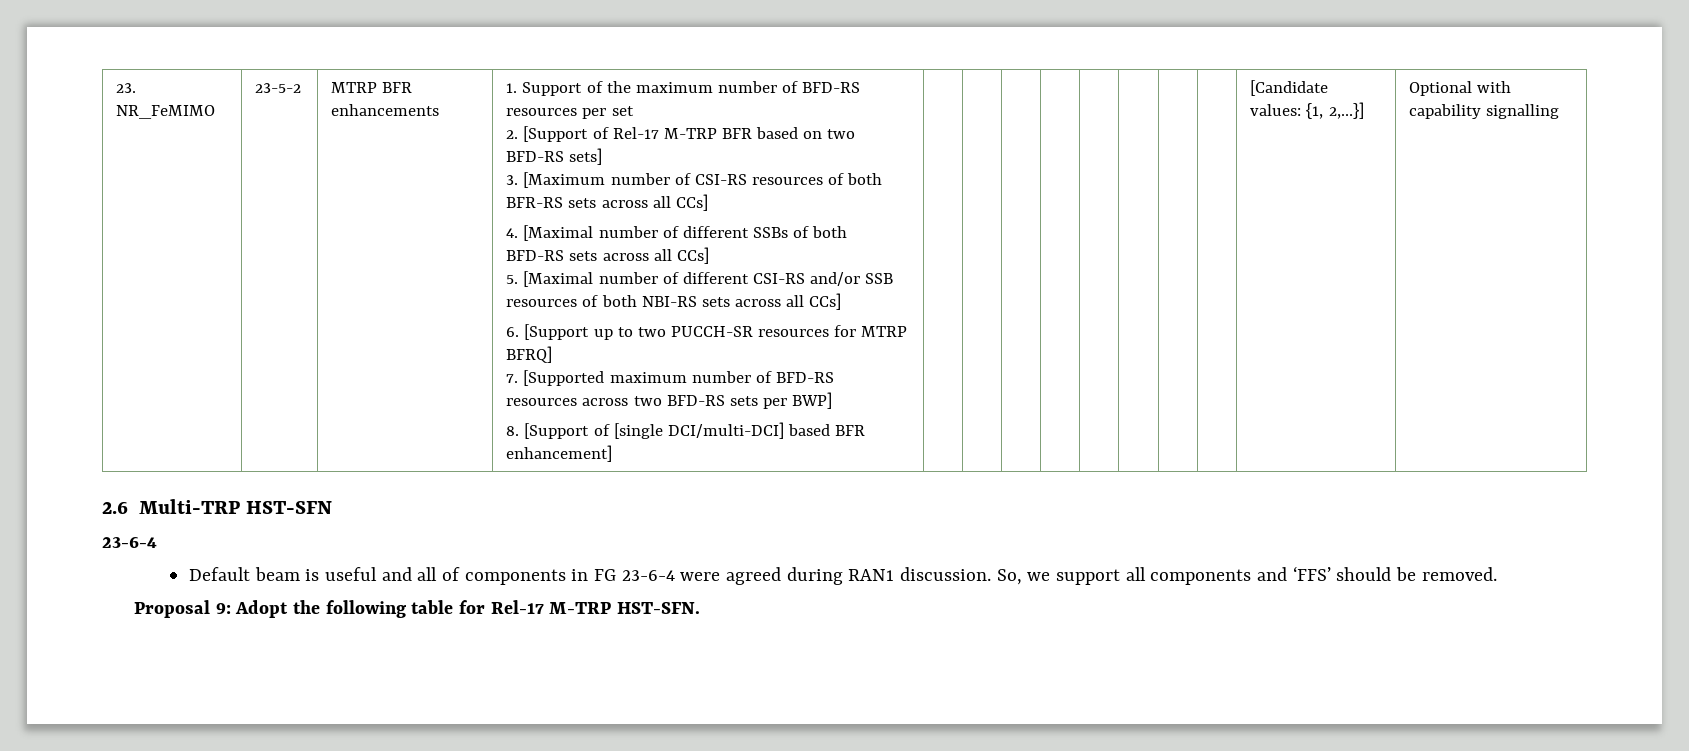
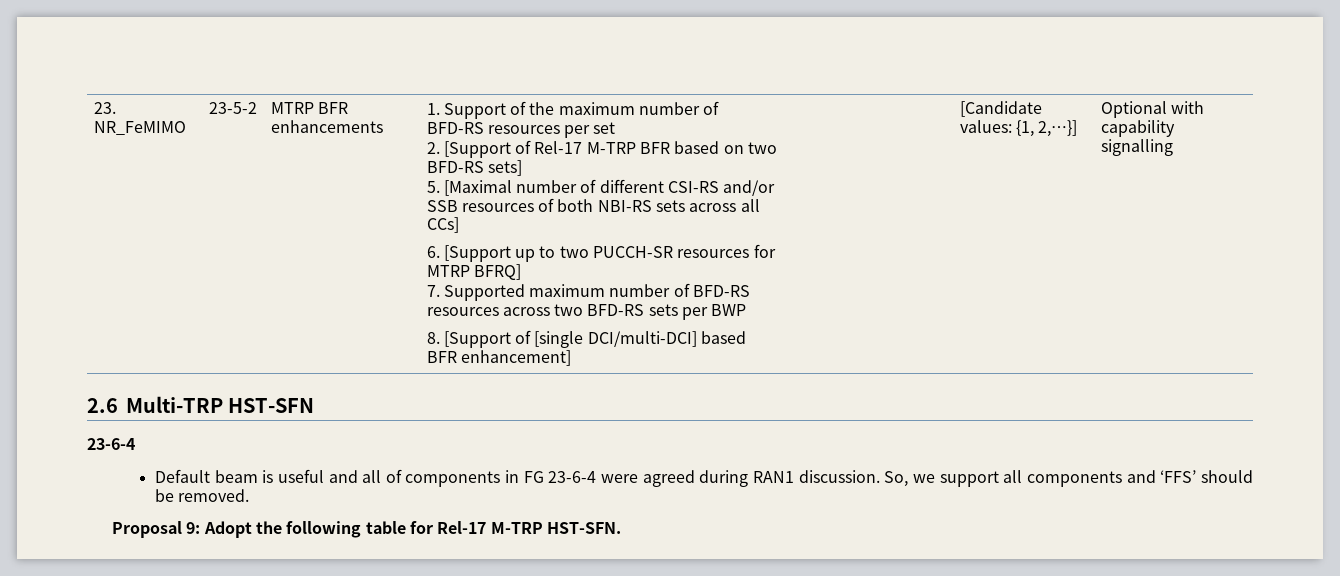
- 3. [Maximum number of CSI-RS resources of both BFR-RS sets across all CCs]
- 4. [Maximal number of different SSBs of both BFD-RS sets across all CCs]
- 7. [Supported maximum number of BFD-RS resources across two BFD-RS sets per BWP]
+ 7. Supported maximum number of BFD-RS resources across two BFD-RS sets per BWP

